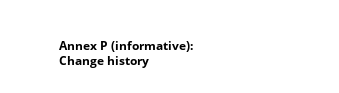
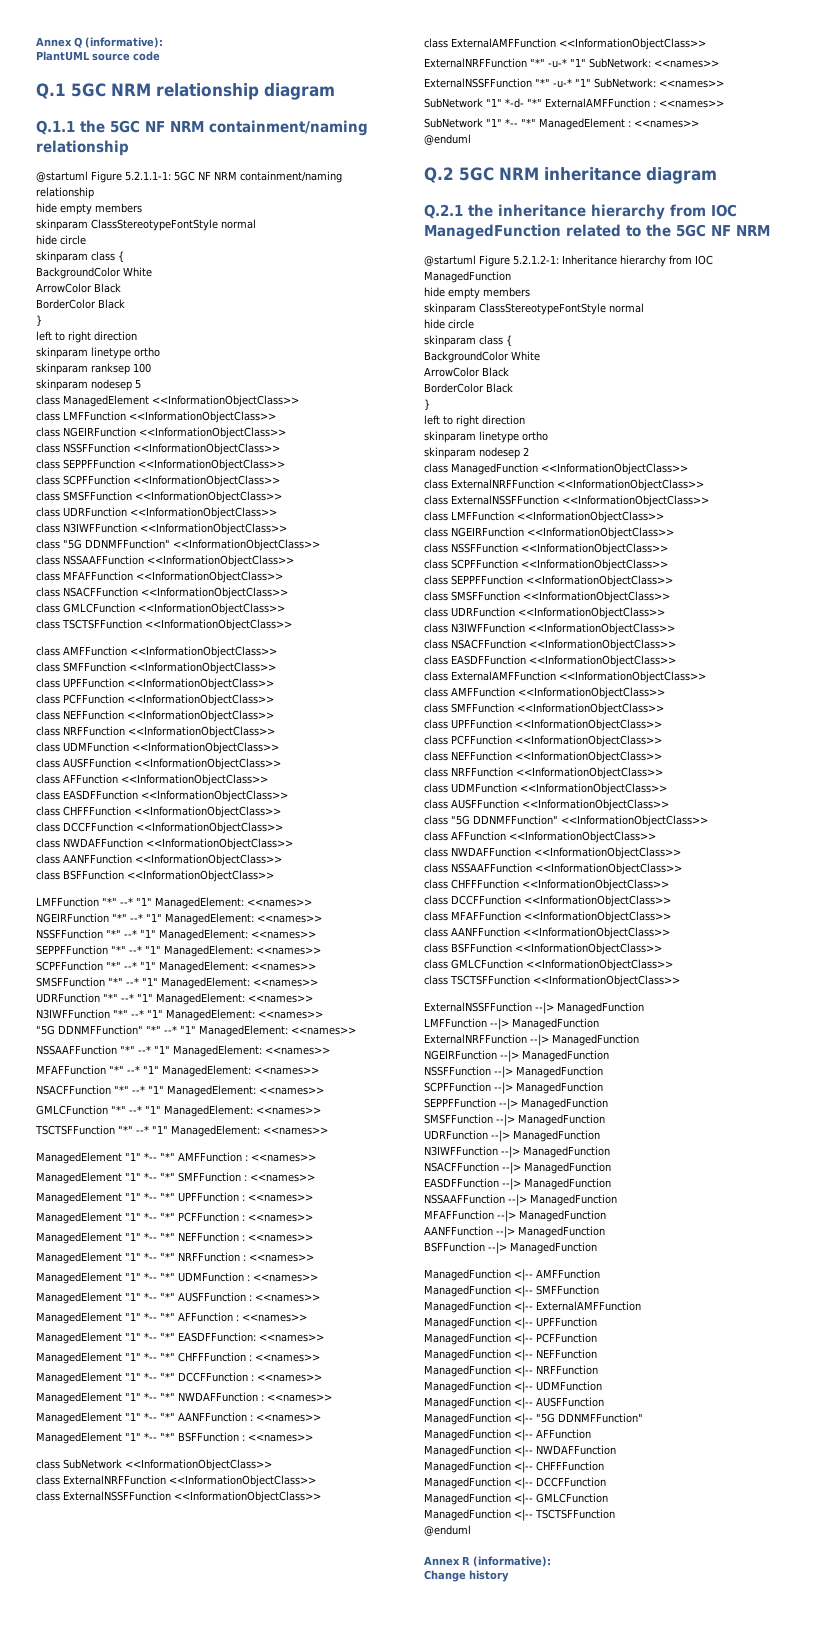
- Annex P (informative):
+ Annex Q (informative):
+ PlantUML source code
+ Q.1 5GC NRM relationship diagram
+ Q.1.1 the 5GC NF NRM containment/naming relationship
+ @startuml Figure 5.2.1.1-1: 5GC NF NRM containment/naming relationship
+ hide empty members
+ skinparam ClassStereotypeFontStyle normal
+ hide circle
+ skinparam class {
+ BackgroundColor White
+ ArrowColor Black
+ BorderColor Black
+ }
+ left to right direction
+ skinparam linetype ortho
+ skinparam ranksep 100
+ skinparam nodesep 5
+ class ManagedElement <<InformationObjectClass>>
+ class LMFFunction <<InformationObjectClass>>
+ class NGEIRFunction <<InformationObjectClass>>
+ class NSSFFunction <<InformationObjectClass>>
+ class SEPPFFunction <<InformationObjectClass>>
+ class SCPFFunction <<InformationObjectClass>>
+ class SMSFFunction <<InformationObjectClass>>
+ class UDRFunction <<InformationObjectClass>>
+ class N3IWFFunction <<InformationObjectClass>>
+ class "5G DDNMFFunction" <<InformationObjectClass>>
+ class NSSAAFFunction <<InformationObjectClass>>
+ class MFAFFunction <<InformationObjectClass>>
+ class NSACFFunction <<InformationObjectClass>>
+ class GMLCFunction <<InformationObjectClass>>
+ class TSCTSFFunction <<InformationObjectClass>>
+ class AMFFunction <<InformationObjectClass>>
+ class SMFFunction <<InformationObjectClass>>
+ class UPFFunction <<InformationObjectClass>>
+ class PCFFunction <<InformationObjectClass>>
+ class NEFFunction <<InformationObjectClass>>
+ class NRFFunction <<InformationObjectClass>>
+ class UDMFunction <<InformationObjectClass>>
+ class AUSFFunction <<InformationObjectClass>>
+ class AFFunction <<InformationObjectClass>>
+ class EASDFFunction <<InformationObjectClass>>
+ class CHFFFunction <<InformationObjectClass>>
+ class DCCFFunction <<InformationObjectClass>>
+ class NWDAFFunction <<InformationObjectClass>>
+ class AANFFunction <<InformationObjectClass>>
+ class BSFFunction <<InformationObjectClass>>
+ LMFFunction "*" --* "1" ManagedElement: <<names>>
+ NGEIRFunction "*" --* "1" ManagedElement: <<names>>
+ NSSFFunction "*" --* "1" ManagedElement: <<names>>
+ SEPPFFunction "*" --* "1" ManagedElement: <<names>>
+ SCPFFunction "*" --* "1" ManagedElement: <<names>>
+ SMSFFunction "*" --* "1" ManagedElement: <<names>>
+ UDRFunction "*" --* "1" ManagedElement: <<names>>
+ N3IWFFunction "*" --* "1" ManagedElement: <<names>>
+ "5G DDNMFFunction" "*" --* "1" ManagedElement: <<names>>
+ NSSAAFFunction "*" --* "1" ManagedElement: <<names>>
+ MFAFFunction "*" --* "1" ManagedElement: <<names>>
+ NSACFFunction "*" --* "1" ManagedElement: <<names>>
+ GMLCFunction "*" --* "1" ManagedElement: <<names>>
+ TSCTSFFunction "*" --* "1" ManagedElement: <<names>>
+ ManagedElement "1" *-- "*" AMFFunction : <<names>>
+ ManagedElement "1" *-- "*" SMFFunction : <<names>>
+ ManagedElement "1" *-- "*" UPFFunction : <<names>>
+ ManagedElement "1" *-- "*" PCFFunction : <<names>>
+ ManagedElement "1" *-- "*" NEFFunction : <<names>>
+ ManagedElement "1" *-- "*" NRFFunction : <<names>>
+ ManagedElement "1" *-- "*" UDMFunction : <<names>>
+ ManagedElement "1" *-- "*" AUSFFunction : <<names>>
+ ManagedElement "1" *-- "*" AFFunction : <<names>>
+ ManagedElement "1" *-- "*" EASDFFunction: <<names>>
+ ManagedElement "1" *-- "*" CHFFFunction : <<names>>
+ ManagedElement "1" *-- "*" DCCFFunction : <<names>>
+ ManagedElement "1" *-- "*" NWDAFFunction : <<names>>
+ ManagedElement "1" *-- "*" AANFFunction : <<names>>
+ ManagedElement "1" *-- "*" BSFFunction : <<names>>
+ class SubNetwork <<InformationObjectClass>>
+ class ExternalNRFFunction <<InformationObjectClass>>
+ class ExternalNSSFFunction <<InformationObjectClass>>
+ class ExternalAMFFunction <<InformationObjectClass>>
+ ExternalNRFFunction "*" -u-* "1" SubNetwork: <<names>>
+ ExternalNSSFFunction "*" -u-* "1" SubNetwork: <<names>>
+ SubNetwork "1" *-d- "*" ExternalAMFFunction : <<names>>
+ SubNetwork "1" *-- "*" ManagedElement : <<names>>
+ @enduml
+ Q.2 5GC NRM inheritance diagram
+ Q.2.1 the inheritance hierarchy from IOC ManagedFunction related to the 5GC NF NRM
+ @startuml Figure 5.2.1.2-1: Inheritance hierarchy from IOC ManagedFunction
+ hide empty members
+ skinparam ClassStereotypeFontStyle normal
+ hide circle
+ skinparam class {
+ BackgroundColor White
+ ArrowColor Black
+ BorderColor Black
+ }
+ left to right direction
+ skinparam linetype ortho
+ skinparam nodesep 2
+ class ManagedFunction <<InformationObjectClass>>
+ class ExternalNRFFunction <<InformationObjectClass>>
+ class ExternalNSSFFunction <<InformationObjectClass>>
+ class LMFFunction <<InformationObjectClass>>
+ class NGEIRFunction <<InformationObjectClass>>
+ class NSSFFunction <<InformationObjectClass>>
+ class SCPFFunction <<InformationObjectClass>>
+ class SEPPFFunction <<InformationObjectClass>>
+ class SMSFFunction <<InformationObjectClass>>
+ class UDRFunction <<InformationObjectClass>>
+ class N3IWFFunction <<InformationObjectClass>>
+ class NSACFFunction <<InformationObjectClass>>
+ class EASDFFunction <<InformationObjectClass>>
+ class ExternalAMFFunction <<InformationObjectClass>>
+ class AMFFunction <<InformationObjectClass>>
+ class SMFFunction <<InformationObjectClass>>
+ class UPFFunction <<InformationObjectClass>>
+ class PCFFunction <<InformationObjectClass>>
+ class NEFFunction <<InformationObjectClass>>
+ class NRFFunction <<InformationObjectClass>>
+ class UDMFunction <<InformationObjectClass>>
+ class AUSFFunction <<InformationObjectClass>>
+ class "5G DDNMFFunction" <<InformationObjectClass>>
+ class AFFunction <<InformationObjectClass>>
+ class NWDAFFunction <<InformationObjectClass>>
+ class NSSAAFFunction <<InformationObjectClass>>
+ class CHFFFunction <<InformationObjectClass>>
+ class DCCFFunction <<InformationObjectClass>>
+ class MFAFFunction <<InformationObjectClass>>
+ class AANFFunction <<InformationObjectClass>>
+ class BSFFunction <<InformationObjectClass>>
+ class GMLCFunction <<InformationObjectClass>>
+ class TSCTSFFunction <<InformationObjectClass>>
+ ExternalNSSFFunction --|> ManagedFunction
+ LMFFunction --|> ManagedFunction
+ ExternalNRFFunction --|> ManagedFunction
+ NGEIRFunction --|> ManagedFunction
+ NSSFFunction --|> ManagedFunction
+ SCPFFunction --|> ManagedFunction
+ SEPPFFunction --|> ManagedFunction
+ SMSFFunction --|> ManagedFunction
+ UDRFunction --|> ManagedFunction
+ N3IWFFunction --|> ManagedFunction
+ NSACFFunction --|> ManagedFunction
+ EASDFFunction --|> ManagedFunction
+ NSSAAFFunction --|> ManagedFunction
+ MFAFFunction --|> ManagedFunction
+ AANFFunction --|> ManagedFunction
+ BSFFunction --|> ManagedFunction
+ ManagedFunction <|-- AMFFunction
+ ManagedFunction <|-- SMFFunction
+ ManagedFunction <|-- ExternalAMFFunction
+ ManagedFunction <|-- UPFFunction
+ ManagedFunction <|-- PCFFunction
+ ManagedFunction <|-- NEFFunction
+ ManagedFunction <|-- NRFFunction
+ ManagedFunction <|-- UDMFunction
+ ManagedFunction <|-- AUSFFunction
+ ManagedFunction <|-- "5G DDNMFFunction"
+ ManagedFunction <|-- AFFunction
+ ManagedFunction <|-- NWDAFFunction
+ ManagedFunction <|-- CHFFFunction
+ ManagedFunction <|-- DCCFFunction
+ ManagedFunction <|-- GMLCFunction
+ ManagedFunction <|-- TSCTSFFunction
+ @enduml
+ Annex R (informative):

